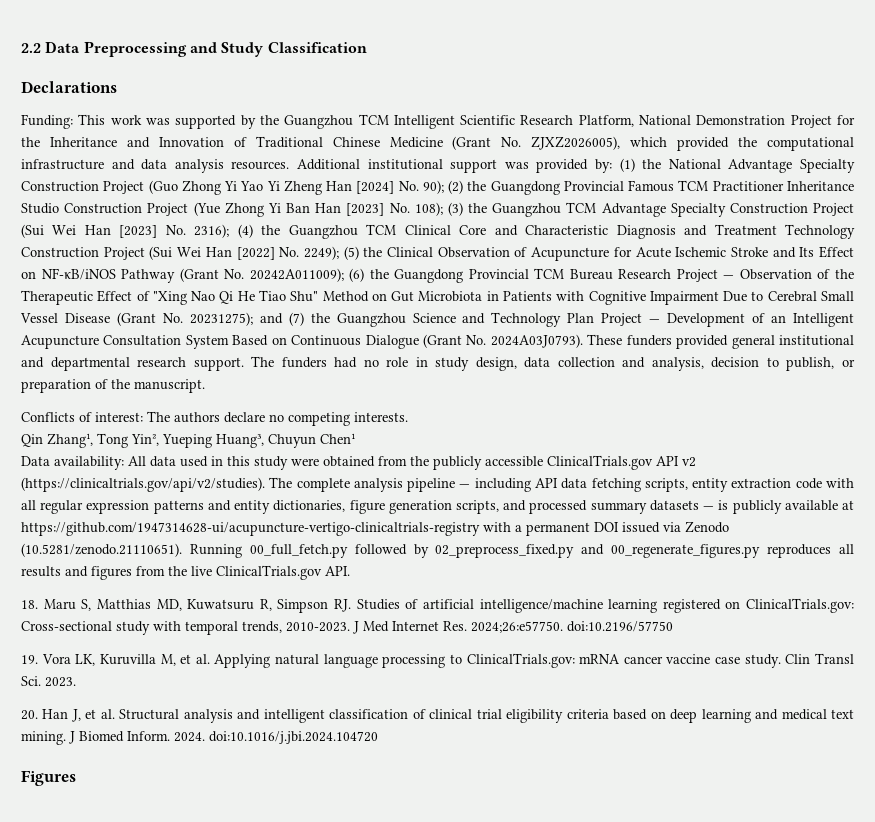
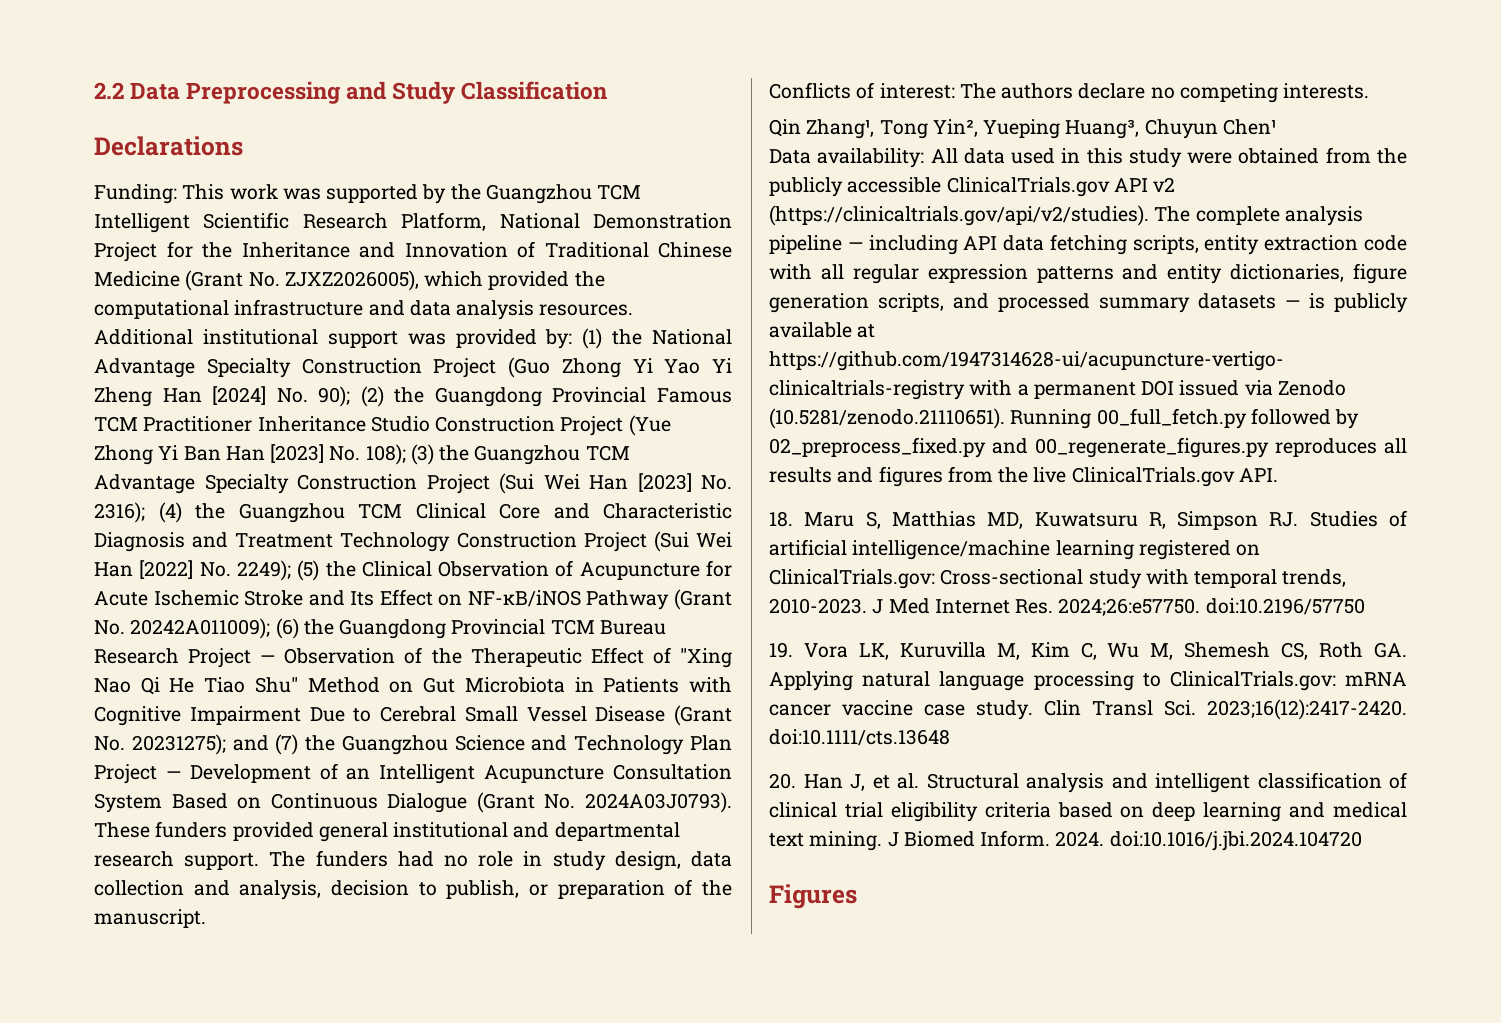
- 19. Vora LK, Kuruvilla M, et al. Applying natural language processing to ClinicalTrials.gov: mRNA cancer vaccine case study.
+ 19. Vora LK, Kuruvilla M, Kim C, Wu M, Shemesh CS, Roth GA. Applying natural language processing to ClinicalTrials.gov: mRNA cancer vaccine case study.
- Clin Transl Sci. 2023.
+ Clin Transl Sci. 2023;16(12):2417-2420. doi:10.1111/cts.13648

